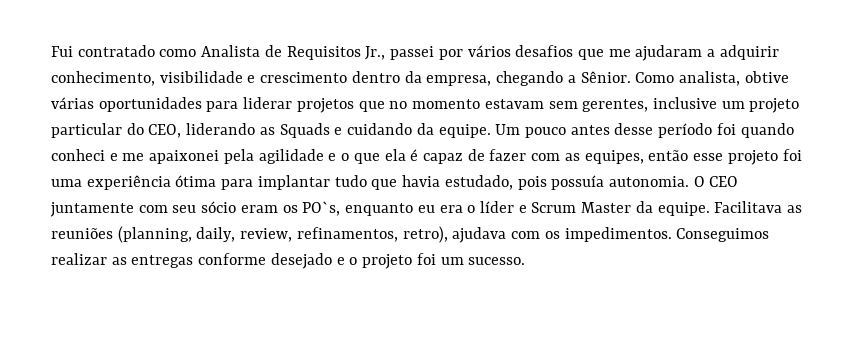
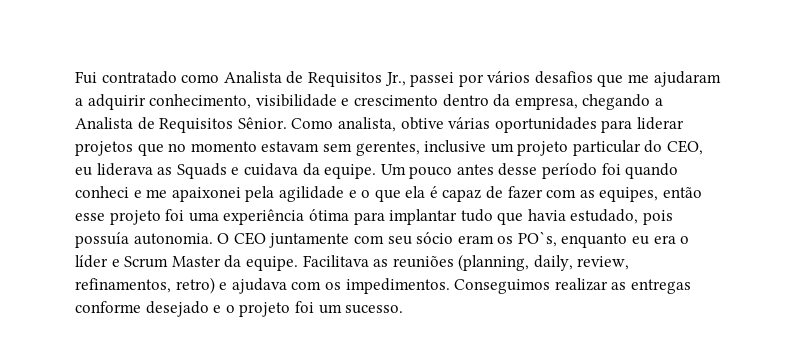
- Fui contratado como Analista de Requisitos Jr., passei por vários desafios que me ajudaram a adquirir conhecimento, visibilidade e crescimento dentro da empresa, chegando a Sênior.
+ Fui contratado como Analista de Requisitos Jr., passei por vários desafios que me ajudaram a adquirir conhecimento, visibilidade e crescimento dentro da empresa, chegando a Analista de Requisitos Sênior.
- Como analista, obtive várias oportunidades para liderar projetos que no momento estavam sem gerentes, inclusive um projeto particular do CEO, liderando as Squads e cuidando da equipe.
+ Como analista, obtive várias oportunidades para liderar projetos que no momento estavam sem gerentes, inclusive um projeto particular do CEO, eu liderava as Squads e cuidava da equipe.
- Facilitava as reuniões (planning, daily, review, refinamentos, retro), ajudava com os impedimentos.
+ Facilitava as reuniões (planning, daily, review, refinamentos, retro) e ajudava com os impedimentos.

